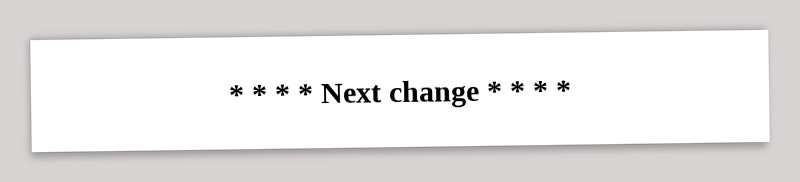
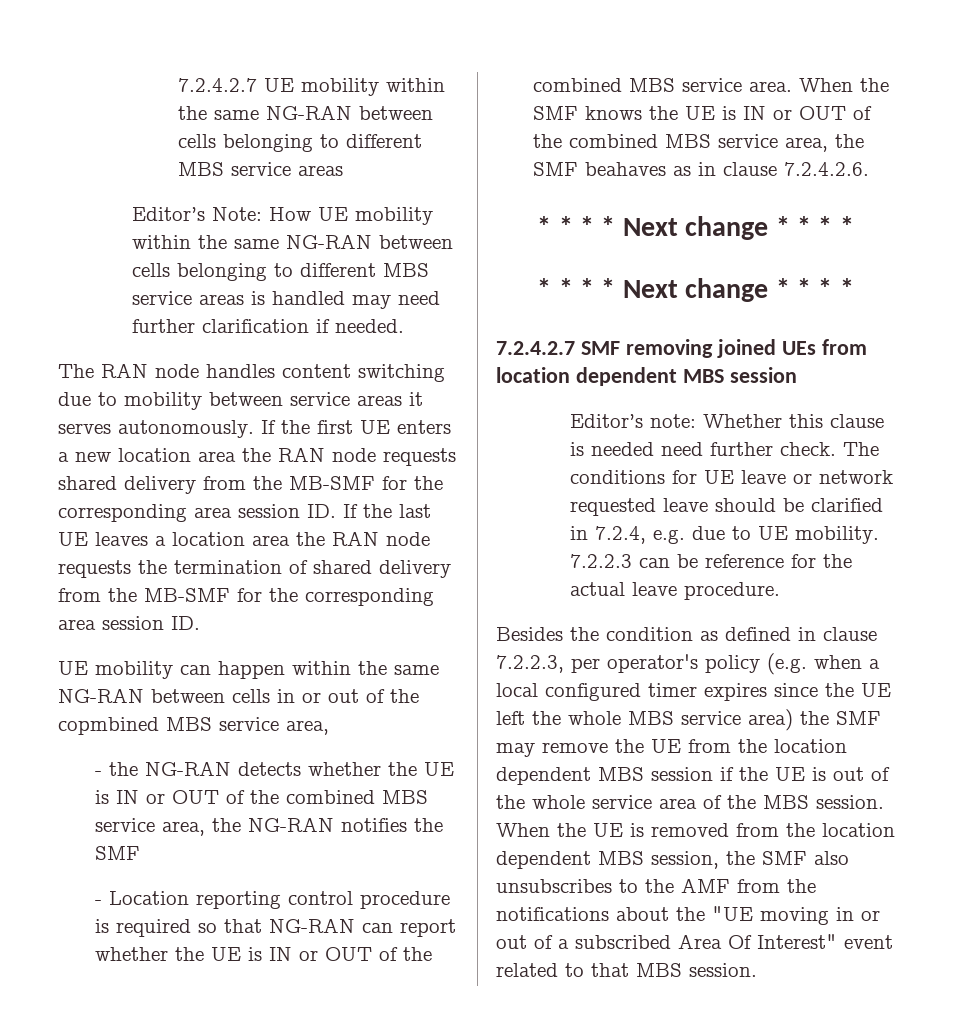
+ 7.2.4.2.7 UE mobility within the same NG-RAN between cells belonging to different MBS service areas
+ Editor’s Note: How UE mobility within the same NG-RAN between cells belonging to different MBS service areas is handled may need further clarification if needed.
+ The RAN node handles content switching due to mobility between service areas it serves autonomously. If the first UE enters a new location area the RAN node requests shared delivery from the MB-SMF for the corresponding area session ID. If the last UE leaves a location area the RAN node requests the termination of shared delivery from the MB-SMF for the corresponding area session ID.
+ UE mobility can happen within the same NG-RAN between cells in or out of the copmbined MBS service area,
+ - the NG-RAN detects whether the UE is IN or OUT of the combined MBS service area, the NG-RAN notifies the SMF
+ - Location reporting control procedure is required so that NG-RAN can report whether the UE is IN or OUT of the combined MBS service area. When the SMF knows the UE is IN or OUT of the combined MBS service area, the SMF beahaves as in clause 7.2.4.2.6.
  * * * * Next change * * * *
+ * * * * Next change * * * *
+ 7.2.4.2.7 SMF removing joined UEs from location dependent MBS session
+ Editor’s note: Whether this clause is needed need further check. The conditions for UE leave or network requested leave should be clarified in 7.2.4, e.g. due to UE mobility. 7.2.2.3 can be reference for the actual leave procedure.
+ Besides the condition as defined in clause 7.2.2.3, per operator's policy (e.g. when a local configured timer expires since the UE left the whole MBS service area) the SMF may remove the UE from the location dependent MBS session if the UE is out of the whole service area of the MBS session. When the UE is removed from the location dependent MBS session, the SMF also unsubscribes to the AMF from the notifications about the "UE moving in or out of a subscribed Area Of Interest" event related to that MBS session.

